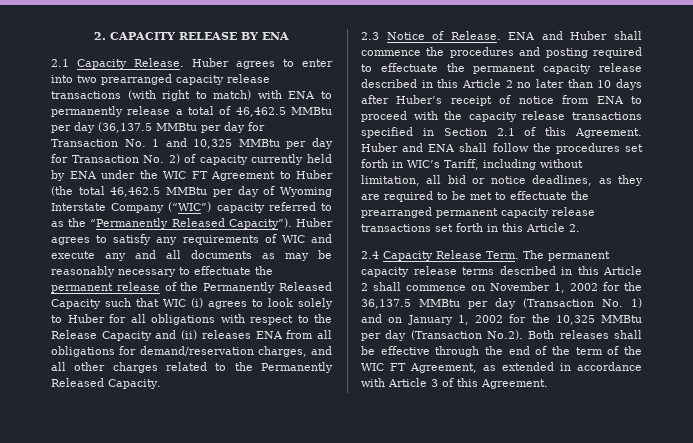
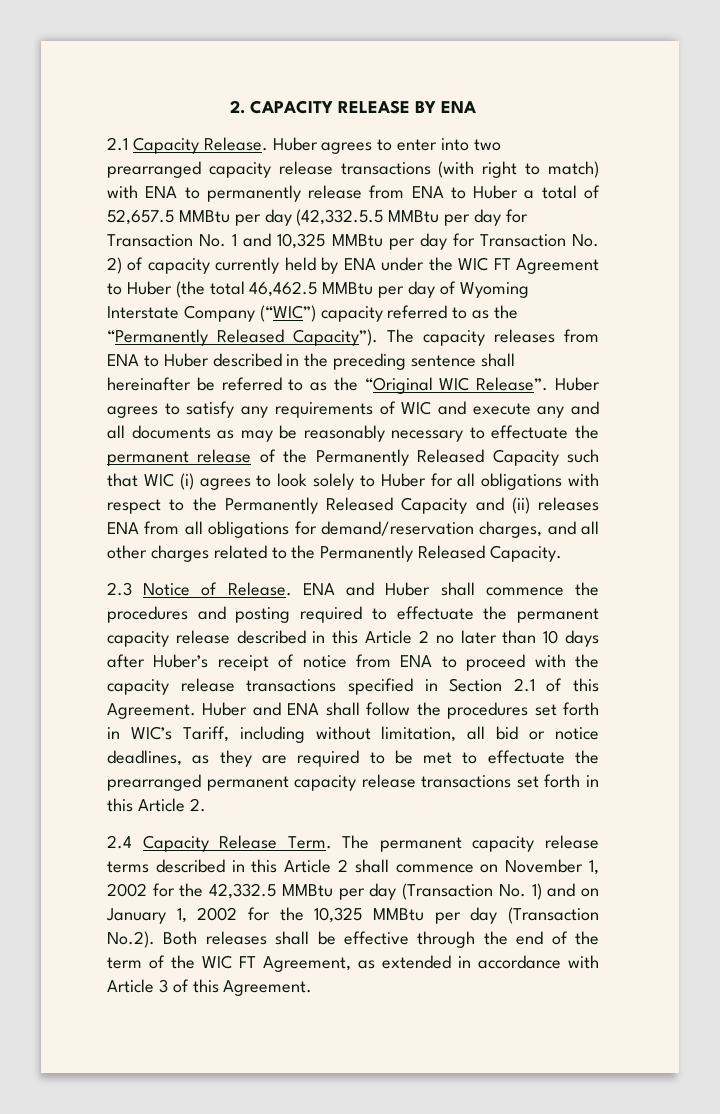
- Huber agrees to enter into two prearranged capacity release transactions (with right to match) with ENA to permanently release a total of 46,462.5 MMBtu per day (36,137.5 MMBtu per day for Transaction No. 1 and 10,325 MMBtu per day for Transaction No. 2) of capacity currently held by ENA under the WIC FT Agreement to Huber (the total 46,462.5 MMBtu per day of Wyoming Interstate Company (“WIC”) capacity referred to as the “Permanently Released Capacity”).
+ Huber agrees to enter into two prearranged capacity release transactions (with right to match) with ENA to permanently release from ENA to Huber a total of 52,657.5 MMBtu per day (42,332.5.5 MMBtu per day for Transaction No. 1 and 10,325 MMBtu per day for Transaction No. 2) of capacity currently held by ENA under the WIC FT Agreement to Huber (the total 46,462.5 MMBtu per day of Wyoming Interstate Company (“WIC”) capacity referred to as the “Permanently Released Capacity”).
+ The capacity releases from ENA to Huber described in the preceding sentence shall hereinafter be referred to as the “Original WIC Release”.
- Huber agrees to satisfy any requirements of WIC and execute any and all documents as may be reasonably necessary to effectuate the permanent release of the Permanently Released Capacity such that WIC (i) agrees to look solely to Huber for all obligations with respect to the Release Capacity and (ii) releases ENA from all obligations for demand/reservation charges, and all other charges related to the Permanently Released Capacity.
+ Huber agrees to satisfy any requirements of WIC and execute any and all documents as may be reasonably necessary to effectuate the permanent release of the Permanently Released Capacity such that WIC (i) agrees to look solely to Huber for all obligations with respect to the Permanently Released Capacity and (ii) releases ENA from all obligations for demand/reservation charges, and all other charges related to the Permanently Released Capacity.
- The permanent capacity release terms described in this Article 2 shall commence on November 1, 2002 for the 36,137.5 MMBtu per day (Transaction No. 1) and on January 1, 2002 for the 10,325 MMBtu per day (Transaction No.2). Both releases shall be effective through the end of the term of the WIC FT Agreement, as extended in accordance with Article 3 of this Agreement.
+ The permanent capacity release terms described in this Article 2 shall commence on November 1, 2002 for the 42,332.5 MMBtu per day (Transaction No. 1) and on January 1, 2002 for the 10,325 MMBtu per day (Transaction No.2). Both releases shall be effective through the end of the term of the WIC FT Agreement, as extended in accordance with Article 3 of this Agreement.

